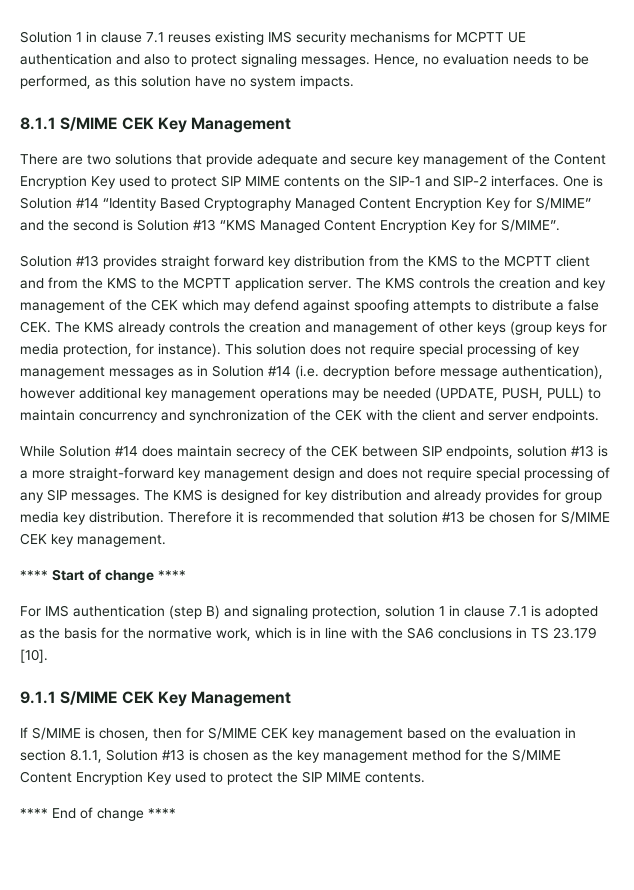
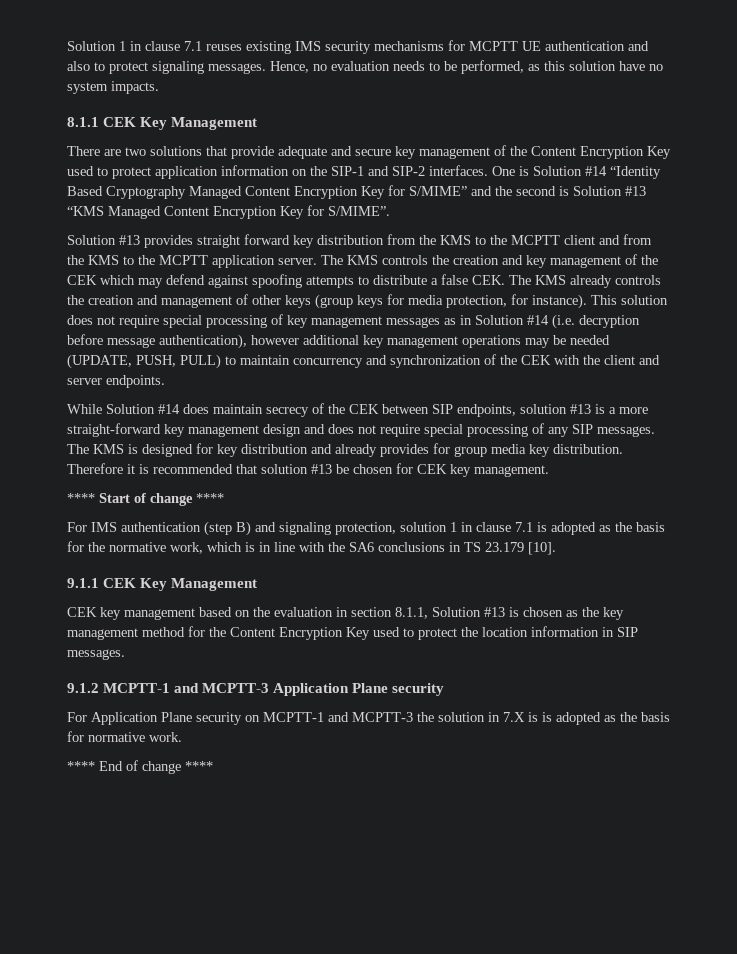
- 8.1.1 S/MIME CEK Key Management
+ 8.1.1 CEK Key Management
- There are two solutions that provide adequate and secure key management of the Content Encryption Key used to protect SIP MIME contents on the SIP-1 and SIP-2 interfaces.
+ There are two solutions that provide adequate and secure key management of the Content Encryption Key used to protect application information on the SIP-1 and SIP-2 interfaces.
- Therefore it is recommended that solution #13 be chosen for S/MIME CEK key management.
+ Therefore it is recommended that solution #13 be chosen for CEK key management.
- 9.1.1 S/MIME CEK Key Management
- If S/MIME is chosen, then for S/MIME CEK key management based on the evaluation in section 8.1.1, Solution #13 is chosen as the key management method for the S/MIME Content Encryption Key used to protect the SIP MIME contents.
+ 9.1.1 CEK Key Management
+ CEK key management based on the evaluation in section 8.1.1, Solution #13 is chosen as the key management method for the Content Encryption Key used to protect the location information in SIP messages.
+ 9.1.2 MCPTT-1 and MCPTT-3 Application Plane security
+ For Application Plane security on MCPTT-1 and MCPTT-3 the solution in 7.X is is adopted as the basis for normative work.

